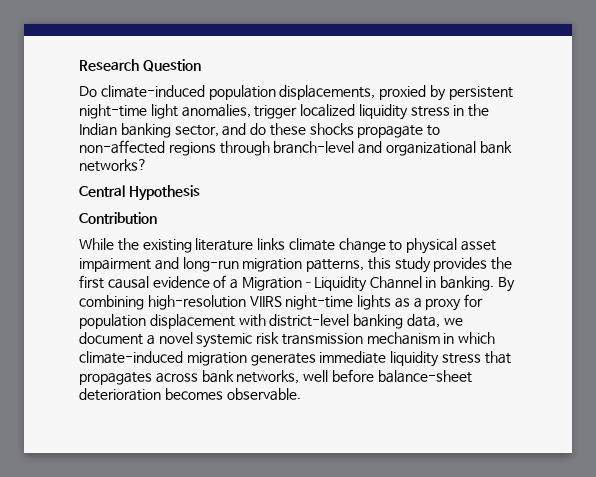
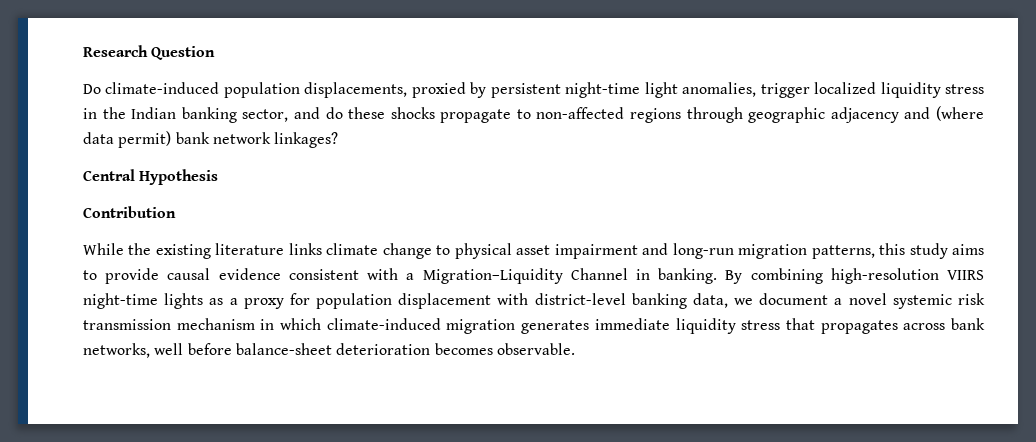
- Do climate-induced population displacements, proxied by persistent night-time light anomalies, trigger localized liquidity stress in the Indian banking sector, and do these shocks propagate to non-affected regions through branch-level and organizational bank networks?
+ Do climate-induced population displacements, proxied by persistent night-time light anomalies, trigger localized liquidity stress in the Indian banking sector, and do these shocks propagate to non-affected regions through geographic adjacency and (where data permit) bank network linkages?
- While the existing literature links climate change to physical asset impairment and long-run migration patterns, this study provides the first causal evidence of a Migration–Liquidity Channel in banking.
+ While the existing literature links climate change to physical asset impairment and long-run migration patterns, this study aims to provide causal evidence consistent with a Migration–Liquidity Channel in banking.

